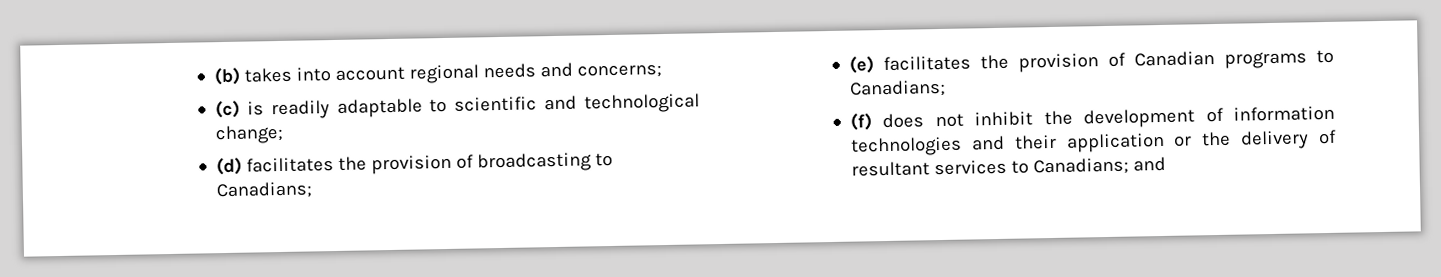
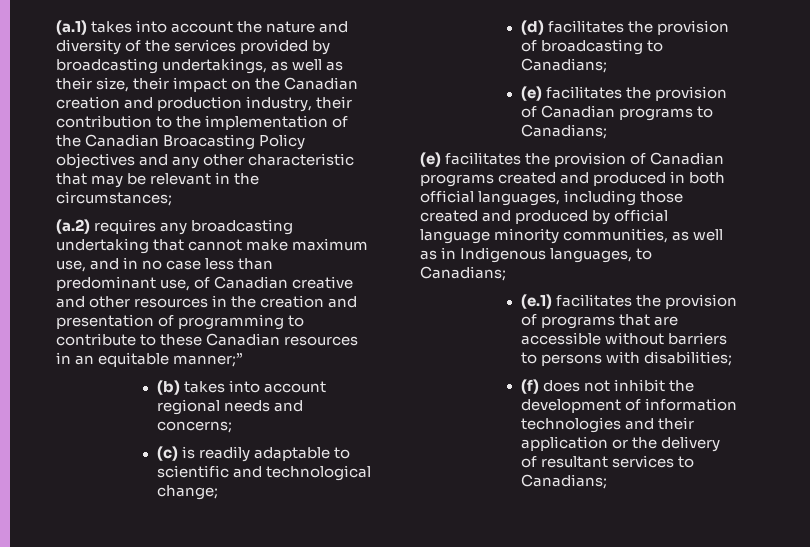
+ (a.1) takes into account the nature and diversity of the services provided by broadcasting undertakings, as well as their size, their impact on the Canadian creation and production industry, their contribution to the implementation of the Canadian Broacasting Policy objectives and any other characteristic that may be relevant in the circumstances;
+ (a.2) requires any broadcasting undertaking that cannot make maximum use, and in no case less than predominant use, of Canadian creative and other resources in the creation and presentation of programming to contribute to these Canadian resources in an equitable manner;”
+ (e) facilitates the provision of Canadian programs created and produced in both official languages, including those created and produced by official language minority communities, as well as in Indigenous languages, to Canadians;
+ (e.1) facilitates the provision of programs that are accessible without barriers to persons with disabilities;
- (f) does not inhibit the development of information technologies and their application or the delivery of resultant services to Canadians; and
+ (f) does not inhibit the development of information technologies and their application or the delivery of resultant services to Canadians;

